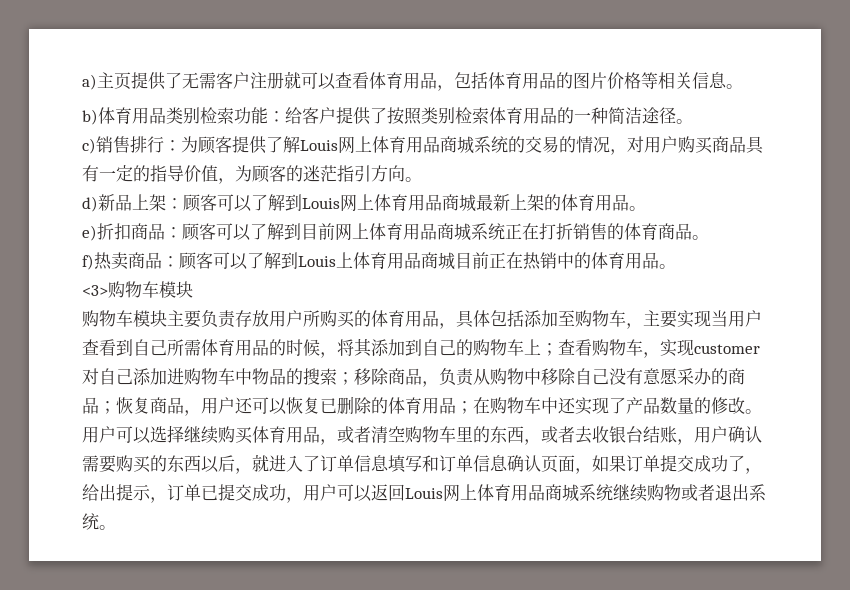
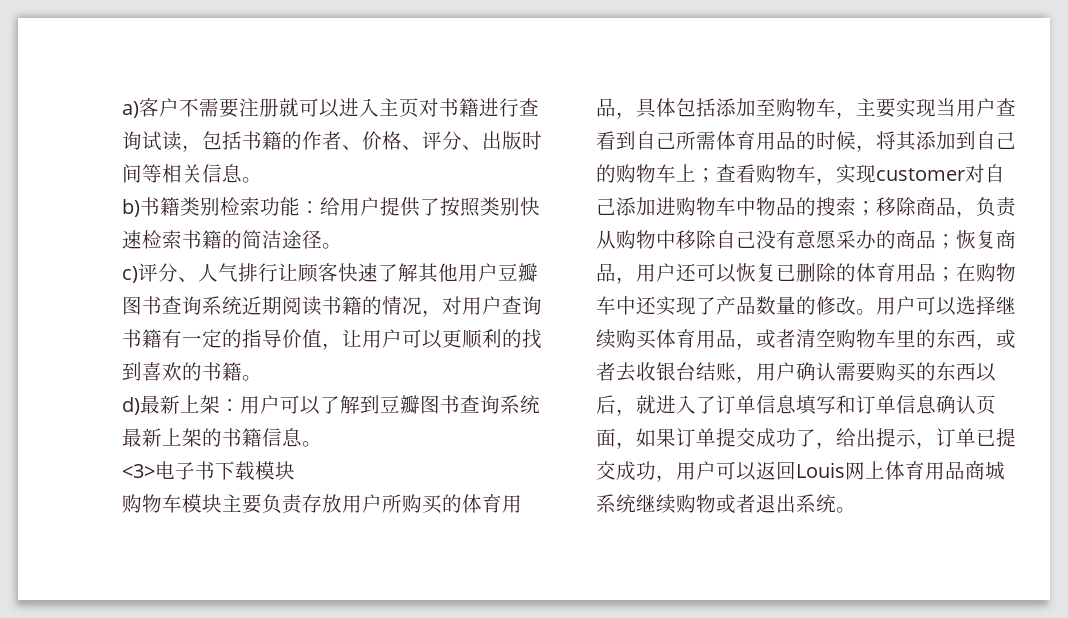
- a)主页提供了无需客户注册就可以查看体育用品，包括体育用品的图片价格等相关信息。
+ a)客户不需要注册就可以进入主页对书籍进行查询试读，包括书籍的作者、价格、评分、出版时间等相关信息。
- b)体育用品类别检索功能：给客户提供了按照类别检索体育用品的一种简洁途径。
+ b)书籍类别检索功能：给用户提供了按照类别快速检索书籍的简洁途径。
- c)销售排行：为顾客提供了解Louis网上体育用品商城系统的交易的情况，对用户购买商品具有一定的指导价值，为顾客的迷茫指引方向。
- d)新品上架：顾客可以了解到Louis网上体育用品商城最新上架的体育用品。
- e)折扣商品：顾客可以了解到目前网上体育用品商城系统正在打折销售的体育商品。
- f)热卖商品：顾客可以了解到Louis上体育用品商城目前正在热销中的体育用品。
+ c)评分、人气排行让顾客快速了解其他用户豆瓣图书查询系统近期阅读书籍的情况，对用户查询书籍有一定的指导价值，让用户可以更顺利的找到喜欢的书籍。
+ d)最新上架：用户可以了解到豆瓣图书查询系统最新上架的书籍信息。
- <3>购物车模块
+ <3>电子书下载模块

